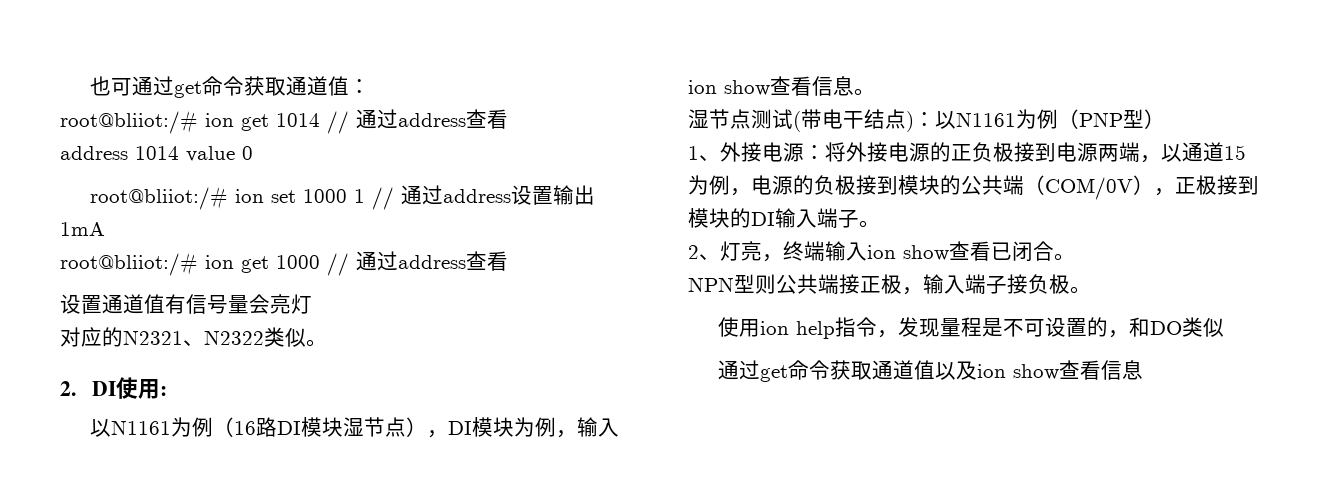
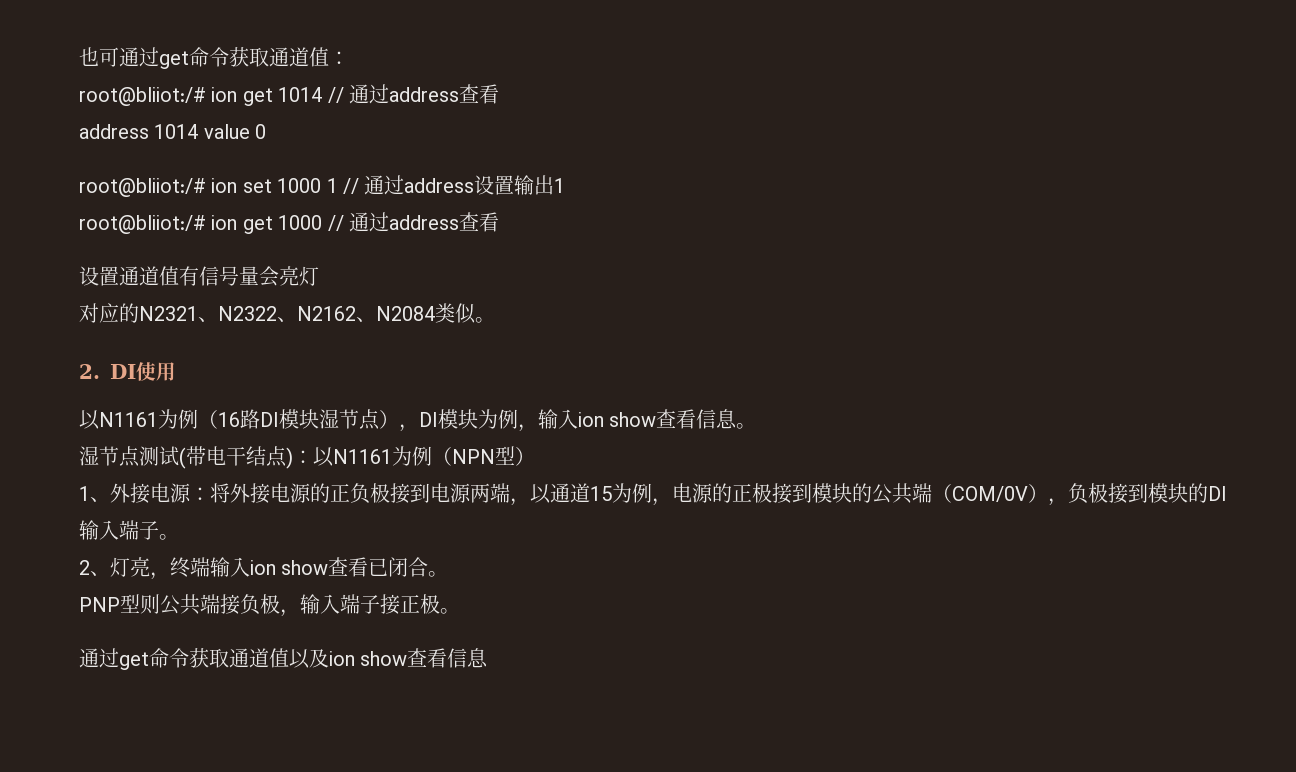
- root@bliiot:/# ion set 1000 1 // 通过address设置输出1mA
+ root@bliiot:/# ion set 1000 1 // 通过address设置输出1
- 对应的N2321、N2322类似。
+ 对应的N2321、N2322、N2162、N2084类似。
- 2. DI使用:
+ 2. DI使用
- 湿节点测试(带电干结点)：以N1161为例（PNP型）
+ 湿节点测试(带电干结点)：以N1161为例（NPN型）
- 1、外接电源：将外接电源的正负极接到电源两端，以通道15为例，电源的负极接到模块的公共端（COM/0V），正极接到模块的DI输入端子。
+ 1、外接电源：将外接电源的正负极接到电源两端，以通道15为例，电源的正极接到模块的公共端（COM/0V），负极接到模块的DI输入端子。
- NPN型则公共端接正极，输入端子接负极。
+ PNP型则公共端接负极，输入端子接正极。
- 使用ion help指令，发现量程是不可设置的，和DO类似

